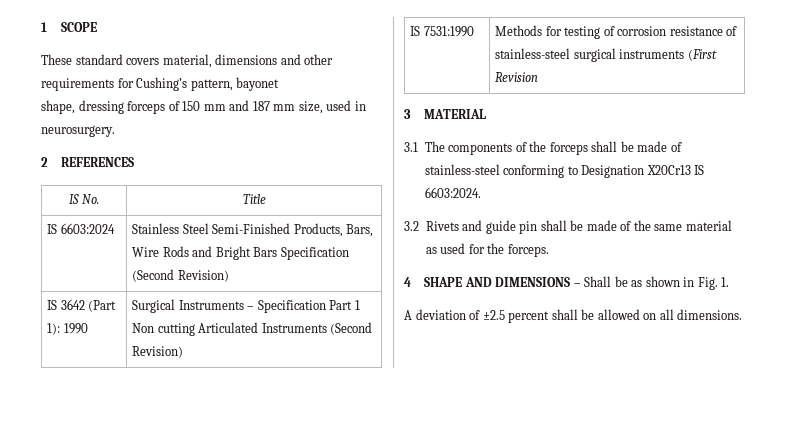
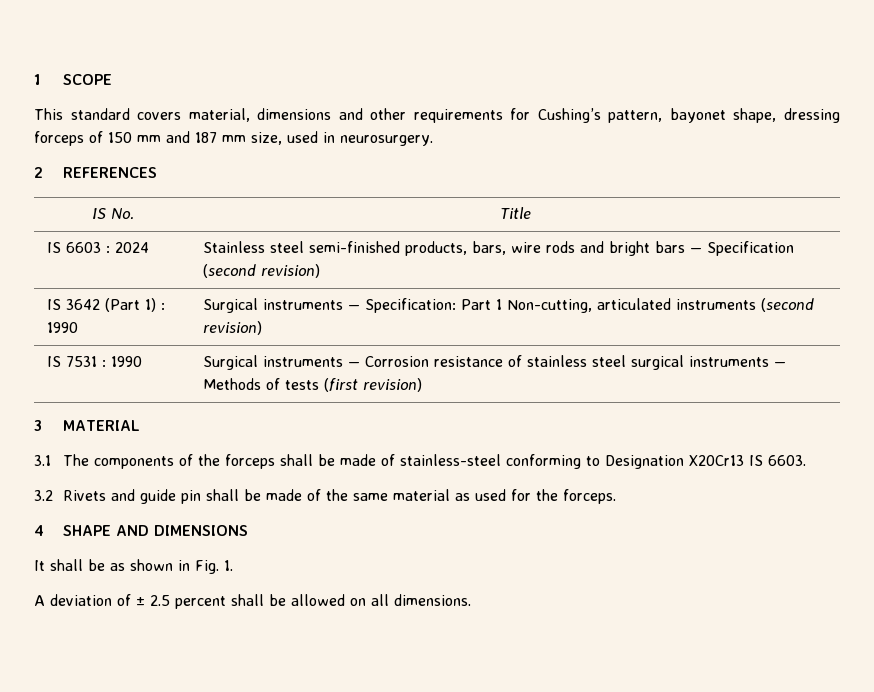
- These standard covers material, dimensions and other requirements for Cushing’s pattern, bayonet
- shape, dressing forceps of 150 mm and 187 mm size, used in neurosurgery.
+ This standard covers material, dimensions and other requirements for Cushing’s pattern, bayonet shape, dressing forceps of 150 mm and 187 mm size, used in neurosurgery.
- IS 6603:2024 | Stainless Steel Semi-Finished Products, Bars, Wire Rods and Bright Bars Specification (Second Revision)
+ IS 6603 : 2024 | Stainless steel semi-finished products, bars, wire rods and bright bars — Specification (second revision)
- IS 3642 (Part 1): 1990 | Surgical Instruments – Specification Part 1 Non cutting Articulated Instruments (Second Revision)
- IS 7531:1990 | Methods for testing of corrosion resistance of stainless-steel surgical instruments (First Revision
+ IS 3642 (Part 1) : 1990 | Surgical instruments — Specification: Part 1 Non-cutting, articulated instruments (second revision)
+ IS 7531 : 1990 | Surgical instruments — Corrosion resistance of stainless steel surgical instruments — Methods of tests (first revision)
- 3.1 The components of the forceps shall be made of stainless-steel conforming to Designation X20Cr13 IS 6603:2024.
+ 3.1 The components of the forceps shall be made of stainless-steel conforming to Designation X20Cr13 IS 6603.
- 4 SHAPE AND DIMENSIONS – Shall be as shown in Fig. 1.
+ 4 SHAPE AND DIMENSIONS
+ It shall be as shown in Fig. 1.
- A deviation of ±2.5 percent shall be allowed on all dimensions.
+ A deviation of ± 2.5 percent shall be allowed on all dimensions.

